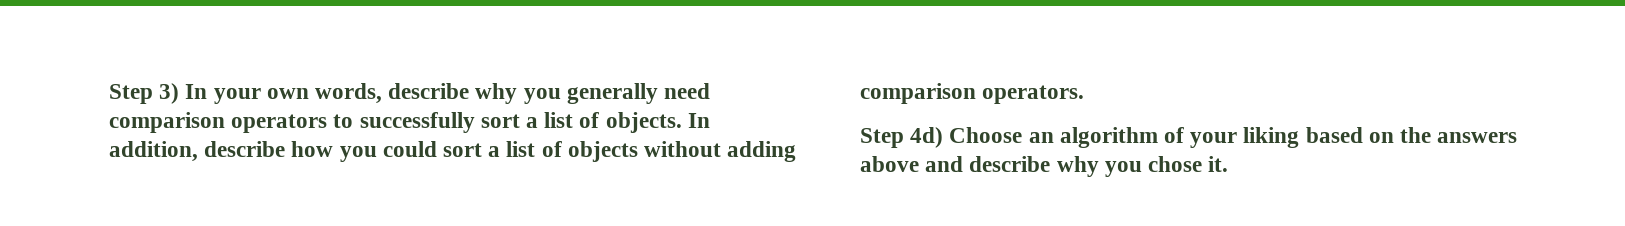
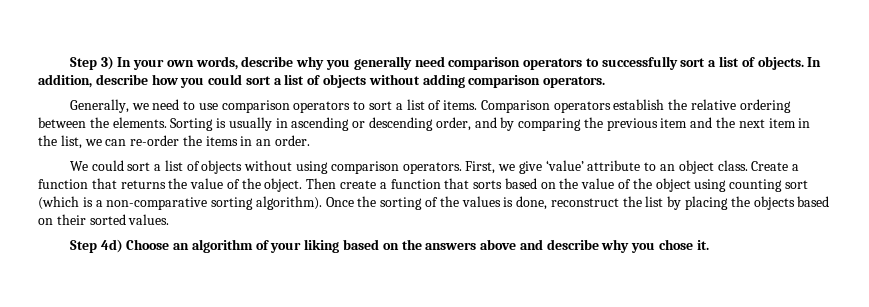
+ Generally, we need to use comparison operators to sort a list of items. Comparison operators establish the relative ordering between the elements. Sorting is usually in ascending or descending order, and by comparing the previous item and the next item in the list, we can re-order the items in an order.
+ We could sort a list of objects without using comparison operators. First, we give ‘value’ attribute to an object class. Create a function that returns the value of the object. Then create a function that sorts based on the value of the object using counting sort (which is a non-comparative sorting algorithm). Once the sorting of the values is done, reconstruct the list by placing the objects based on their sorted values.

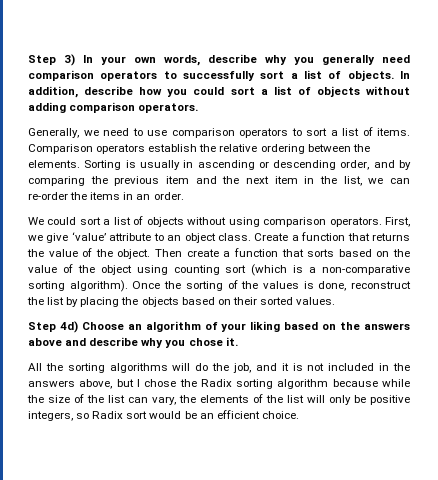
+ All the sorting algorithms will do the job, and it is not included in the answers above, but I chose the Radix sorting algorithm because while the size of the list can vary, the elements of the list will only be positive integers, so Radix sort would be an efficient choice.

